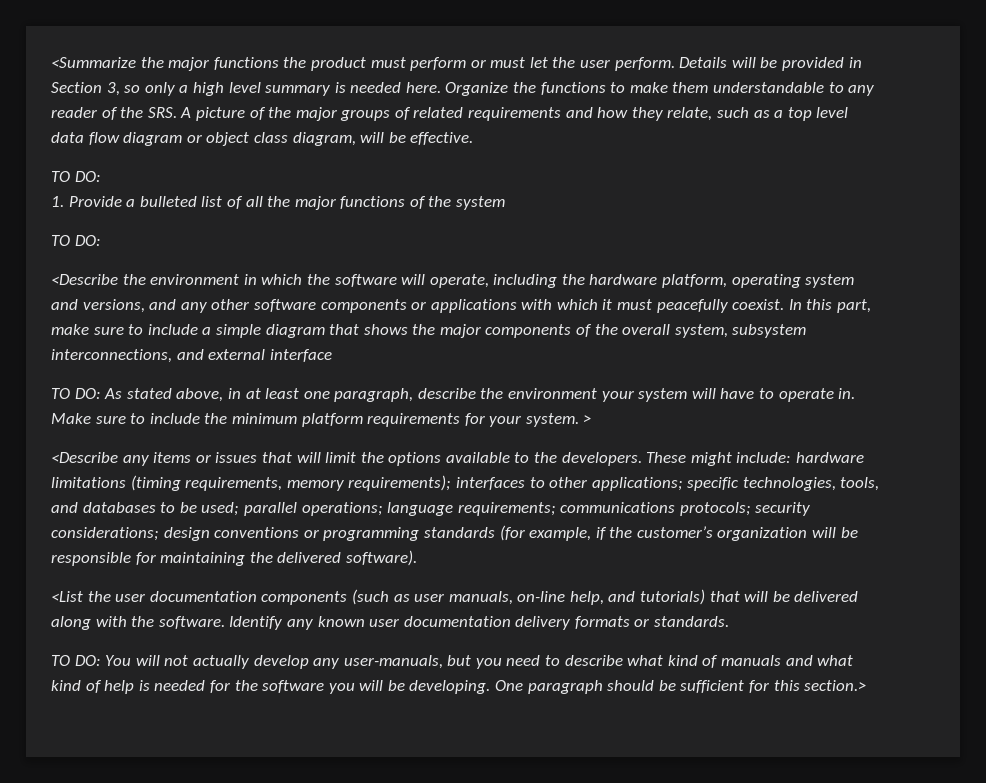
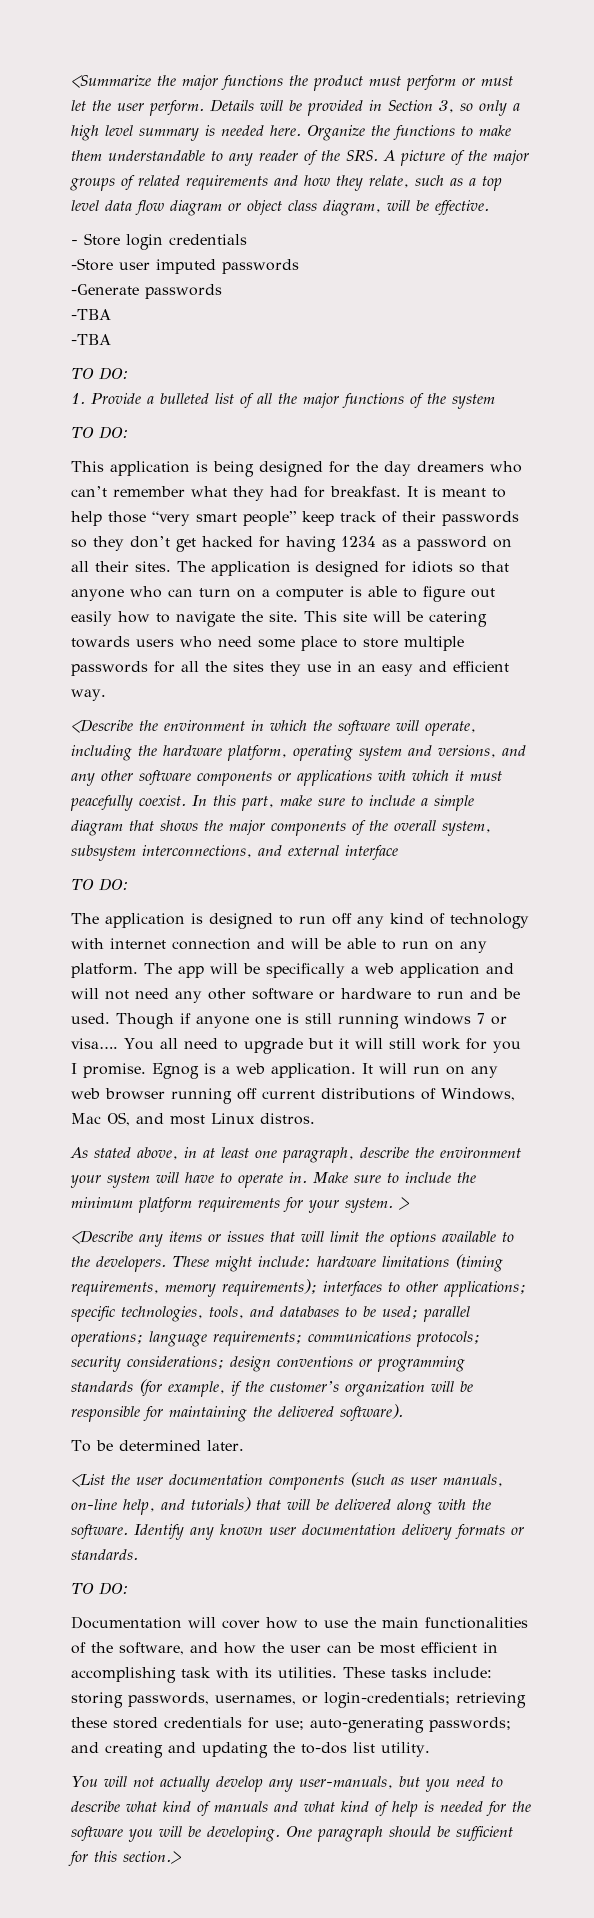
+ - Store login credentials
+ -Store user imputed passwords
+ -Generate passwords
+ -TBA
+ -TBA
+ This application is being designed for the day dreamers who can’t remember what they had for breakfast. It is meant to help those “very smart people” keep track of their passwords so they don’t get hacked for having 1234 as a password on all their sites. The application is designed for idiots so that anyone who can turn on a computer is able to figure out easily how to navigate the site. This site will be catering towards users who need some place to store multiple passwords for all the sites they use in an easy and efficient way.
  In this part, make sure to include a simple diagram that shows the major components of the overall system, subsystem interconnections, and external interface
- TO DO: As stated above, in at least one paragraph, describe the environment your system will have to operate in.
+ TO DO:
+ The application is designed to run off any kind of technology with internet connection and will be able to run on any platform. The app will be specifically a web application and will not need any other software or hardware to run and be used. Though if anyone one is still running windows 7 or visa…. You all need to upgrade but it will still work for you I promise. Egnog is a web application. It will run on any web browser running off current distributions of Windows, Mac OS, and most Linux distros.
+ As stated above, in at least one paragraph, describe the environment your system will have to operate in.
+ To be determined later.
  Identify any known user documentation delivery formats or standards.
- TO DO: You will not actually develop any user-manuals, but you need to describe what kind of manuals and what kind of help is needed for the software you will be developing.
+ TO DO:
+ Documentation will cover how to use the main functionalities of the software, and how the user can be most efficient in accomplishing task with its utilities. These tasks include: storing passwords, usernames, or login-credentials; retrieving these stored credentials for use; auto-generating passwords; and creating and updating the to-dos list utility.
+ You will not actually develop any user-manuals, but you need to describe what kind of manuals and what kind of help is needed for the software you will be developing.

